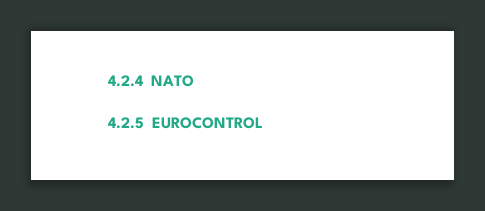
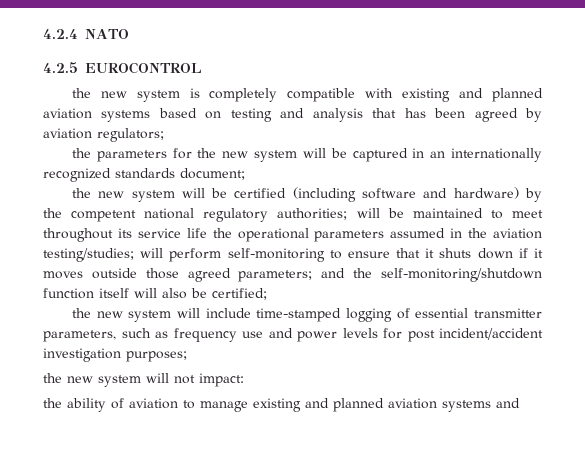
+ the new system is completely compatible with existing and planned aviation systems based on testing and analysis that has been agreed by aviation regulators;
+ the parameters for the new system will be captured in an internationally recognized standards document;
+ the new system will be certified (including software and hardware) by the competent national regulatory authorities; will be maintained to meet throughout its service life the operational parameters assumed in the aviation testing/studies; will perform self-monitoring to ensure that it shuts down if it moves outside those agreed parameters; and the self-monitoring/shutdown function itself will also be certified;
+ the new system will include time-stamped logging of essential transmitter parameters, such as frequency use and power levels for post incident/accident investigation purposes;
+ the new system will not impact:
+ the ability of aviation to manage existing and planned aviation systems and

